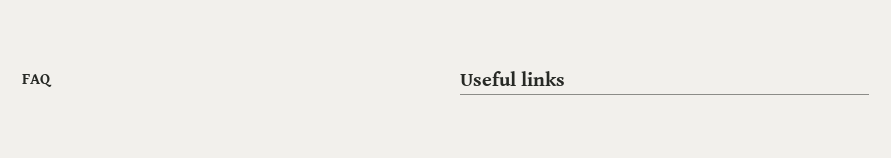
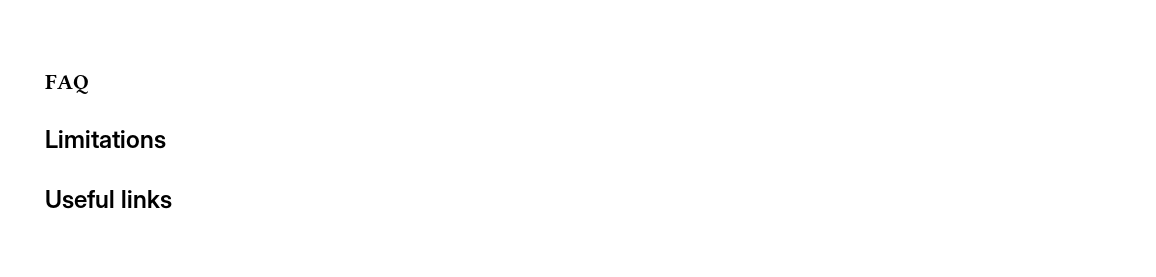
+ Limitations

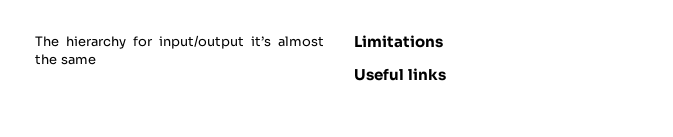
- FAQ
+ The hierarchy for input/output it’s almost the same

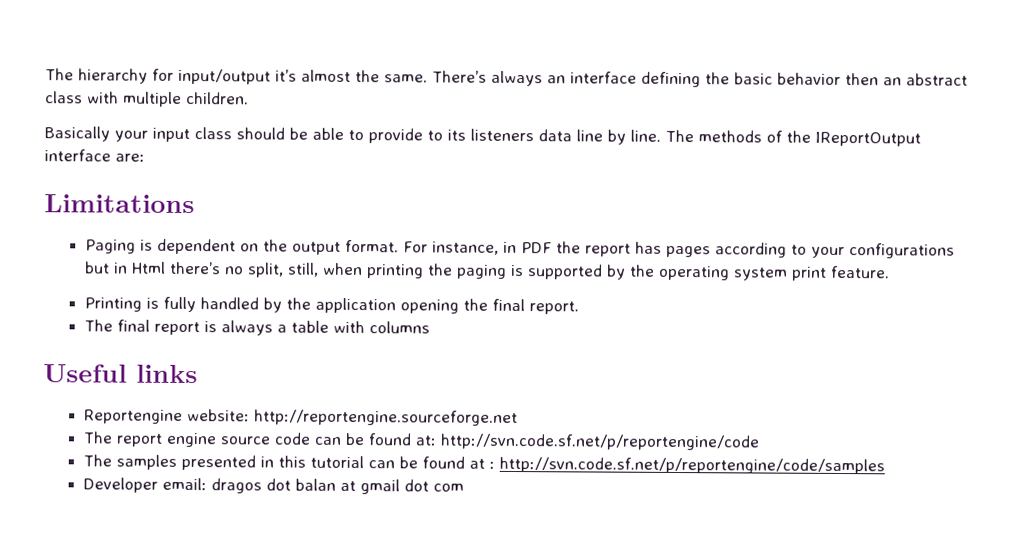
- The hierarchy for input/output it’s almost the same
+ The hierarchy for input/output it’s almost the same. There’s always an interface defining the basic behavior then an abstract class with multiple children.
+ Basically your input class should be able to provide to its listeners data line by line. The methods of the IReportOutput interface are:
  Limitations
+ Paging is dependent on the output format. For instance, in PDF the report has pages according to your configurations but in Html there’s no split, still, when printing the paging is supported by the operating system print feature.
+ Printing is fully handled by the application opening the final report.
+ The final report is always a table with columns
  Useful links
+ Reportengine website: http://reportengine.sourceforge.net
+ The report engine source code can be found at: http://svn.code.sf.net/p/reportengine/code
+ The samples presented in this tutorial can be found at : http://svn.code.sf.net/p/reportengine/code/samples
+ Developer email: dragos dot balan at gmail dot com

